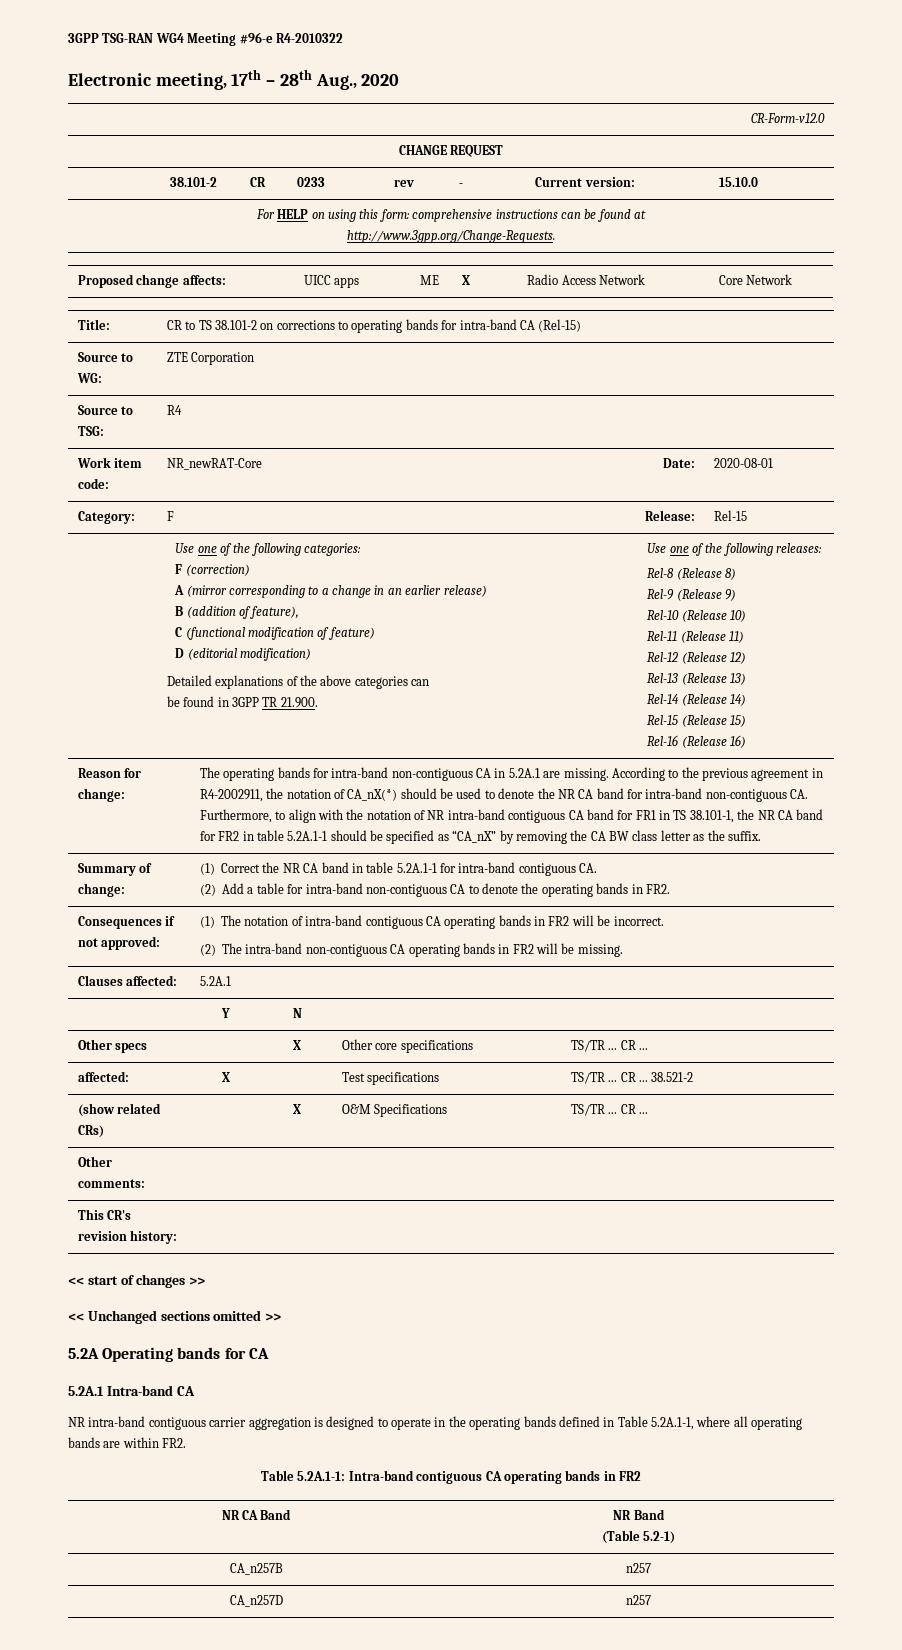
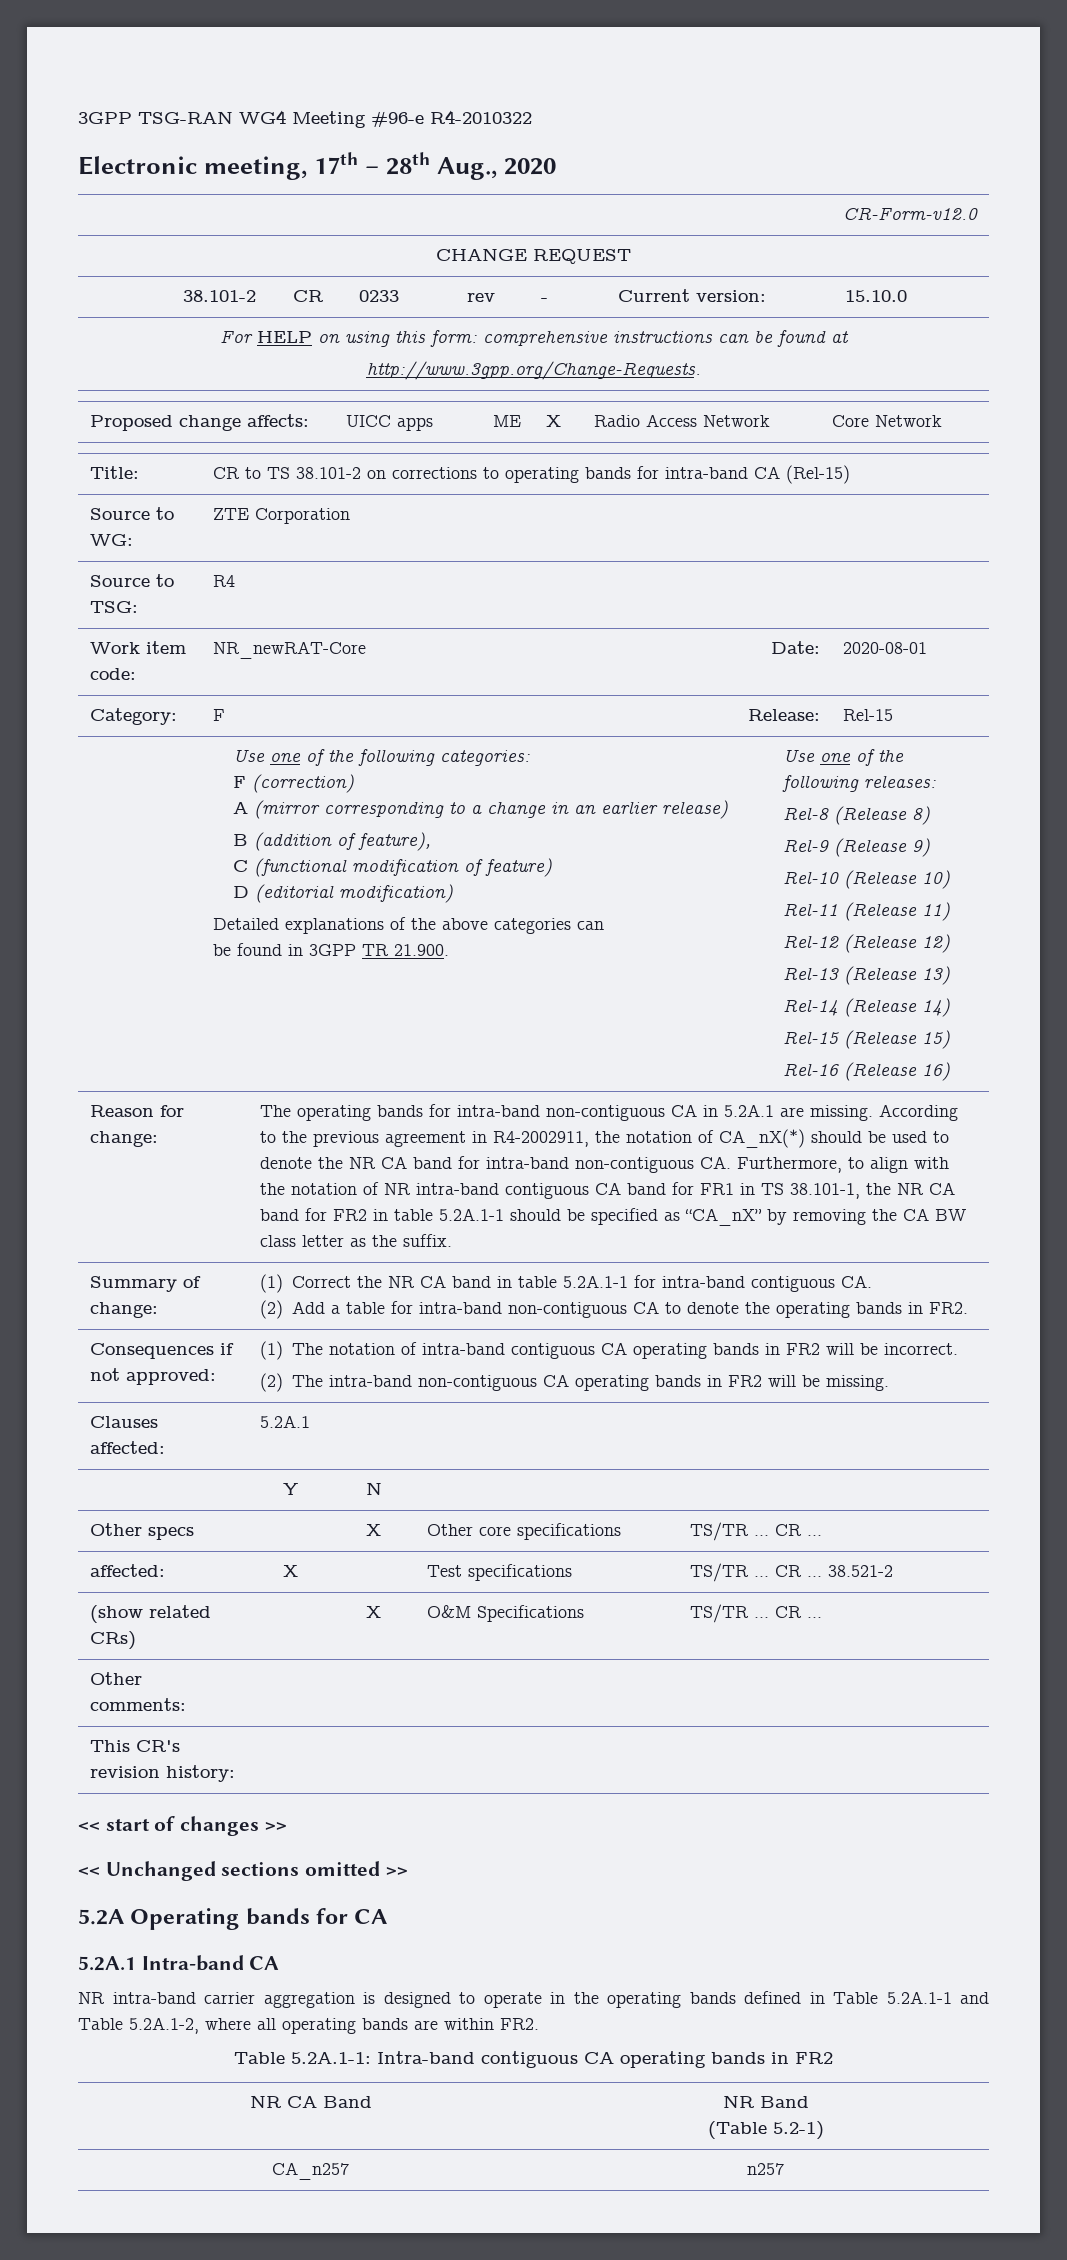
- NR intra-band contiguous carrier aggregation is designed to operate in the operating bands defined in Table 5.2A.1-1, where all operating bands are within FR2.
+ NR intra-band carrier aggregation is designed to operate in the operating bands defined in Table 5.2A.1-1 and Table 5.2A.1-2, where all operating bands are within FR2.
- CA_n257B | n257
- CA_n257D | n257
+ CA_n257 | n257

